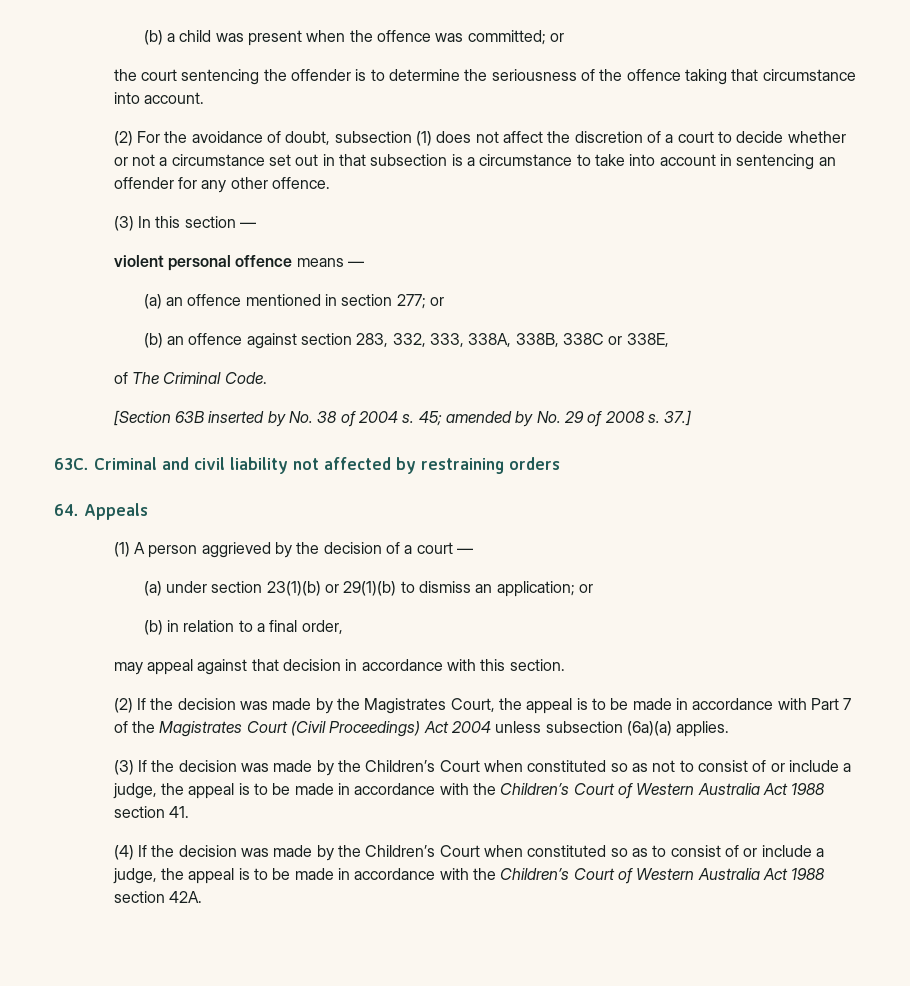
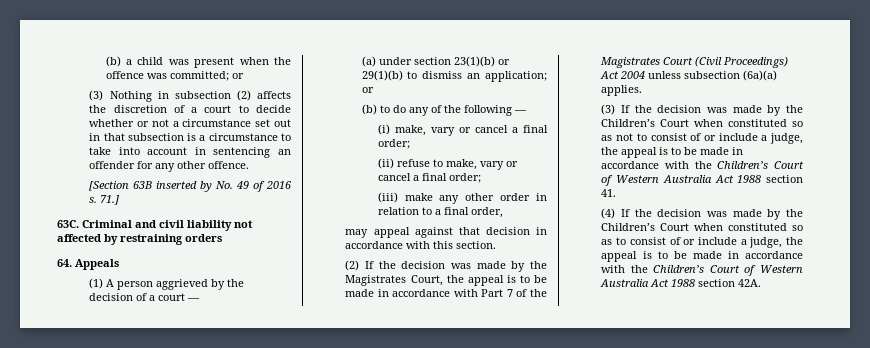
- the court sentencing the offender is to determine the seriousness of the offence taking that circumstance into account.
- (2) For the avoidance of doubt, subsection (1) does not affect the discretion of a court to decide whether or not a circumstance set out in that subsection is a circumstance to take into account in sentencing an offender for any other offence.
+ (3) Nothing in subsection (2) affects the discretion of a court to decide whether or not a circumstance set out in that subsection is a circumstance to take into account in sentencing an offender for any other offence.
- (3) In this section —
- violent personal offence means —
- (a) an offence mentioned in section 277; or
- (b) an offence against section 283, 332, 333, 338A, 338B, 338C or 338E,
- of The Criminal Code.
- [Section 63B inserted by No. 38 of 2004 s. 45; amended by No. 29 of 2008 s. 37.]
+ [Section 63B inserted by No. 49 of 2016 s. 71.]
- (b) in relation to a final order,
+ (b) to do any of the following —
+ (i) make, vary or cancel a final order;
+ (ii) refuse to make, vary or cancel a final order;
+ (iii) make any other order in relation to a final order,

